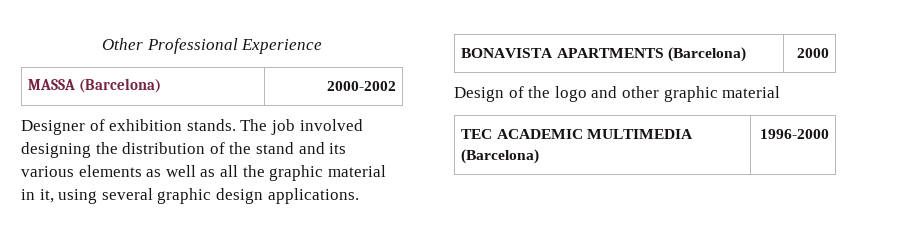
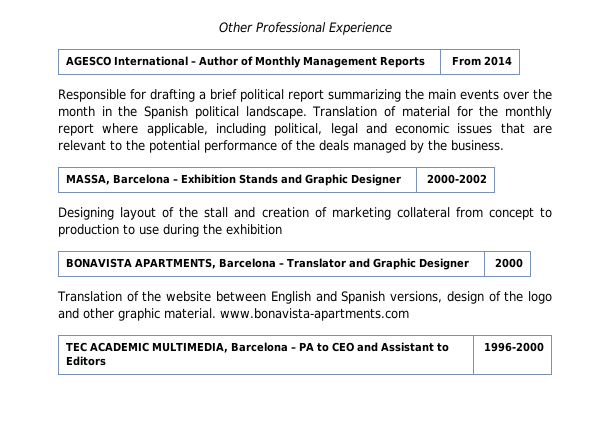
- MASSA (Barcelona) | 2000-2002
- Designer of exhibition stands. The job involved designing the distribution of the stand and its various elements as well as all the graphic material in it, using several graphic design applications.
- BONAVISTA APARTMENTS (Barcelona) | 2000
- Design of the logo and other graphic material
+ AGESCO International – Author of Monthly Management Reports | From 2014
+ Responsible for drafting a brief political report summarizing the main events over the month in the Spanish political landscape. Translation of material for the monthly report where applicable, including political, legal and economic issues that are relevant to the potential performance of the deals managed by the business.
+ MASSA, Barcelona – Exhibition Stands and Graphic Designer | 2000-2002
+ Designing layout of the stall and creation of marketing collateral from concept to production to use during the exhibition
+ BONAVISTA APARTMENTS, Barcelona – Translator and Graphic Designer | 2000
+ Translation of the website between English and Spanish versions, design of the logo and other graphic material. www.bonavista-apartments.com
- TEC ACADEMIC MULTIMEDIA (Barcelona) | 1996-2000
+ TEC ACADEMIC MULTIMEDIA, Barcelona – PA to CEO and Assistant to Editors | 1996-2000

